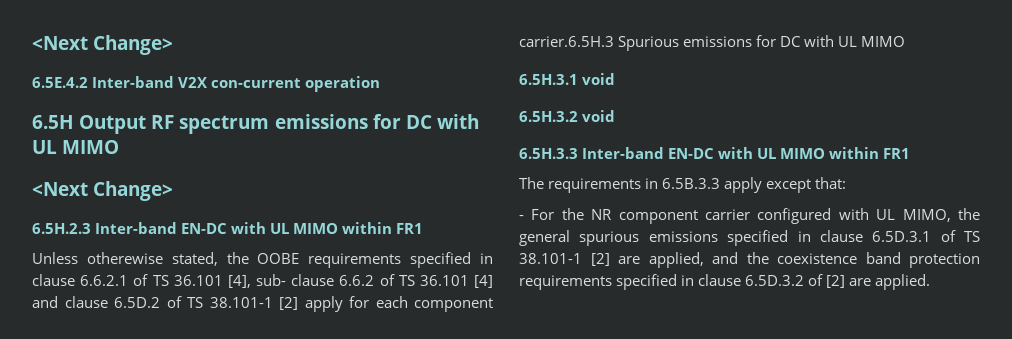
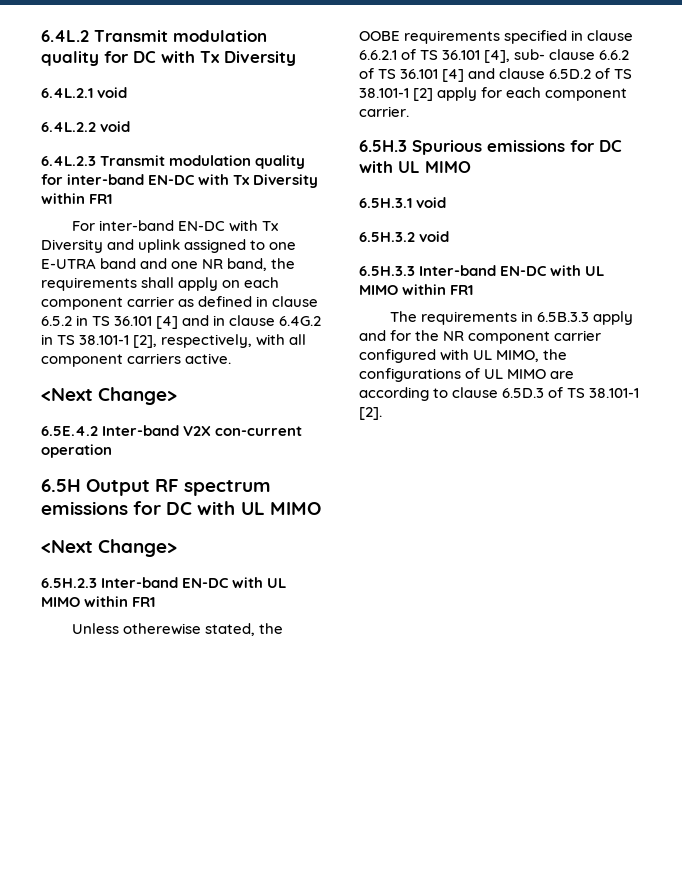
+ 6.4L.2 Transmit modulation quality for DC with Tx Diversity
+ 6.4L.2.1 void
+ 6.4L.2.2 void
+ 6.4L.2.3 Transmit modulation quality for inter-band EN-DC with Tx Diversity within FR1
+ For inter-band EN-DC with Tx Diversity and uplink assigned to one E-UTRA band and one NR band, the requirements shall apply on each component carrier as defined in clause 6.5.2 in TS 36.101 [4] and in clause 6.4G.2 in TS 38.101-1 [2], respectively, with all component carriers active.
- Unless otherewise stated, the OOBE requirements specified in clause 6.6.2.1 of TS 36.101 [4], sub- clause 6.6.2 of TS 36.101 [4] and clause 6.5D.2 of TS 38.101-1 [2] apply for each component carrier.6.5H.3 Spurious emissions for DC with UL MIMO
+ Unless otherewise stated, the OOBE requirements specified in clause 6.6.2.1 of TS 36.101 [4], sub- clause 6.6.2 of TS 36.101 [4] and clause 6.5D.2 of TS 38.101-1 [2] apply for each component carrier.
+ 6.5H.3 Spurious emissions for DC with UL MIMO
- The requirements in 6.5B.3.3 apply except that:
- - For the NR component carrier configured with UL MIMO, the general spurious emissions specified in clause 6.5D.3.1 of TS 38.101-1 [2] are applied, and the coexistence band protection requirements specified in clause 6.5D.3.2 of [2] are applied.
+ The requirements in 6.5B.3.3 apply and for the NR component carrier configured with UL MIMO, the configurations of UL MIMO are according to clause 6.5D.3 of TS 38.101-1 [2].

